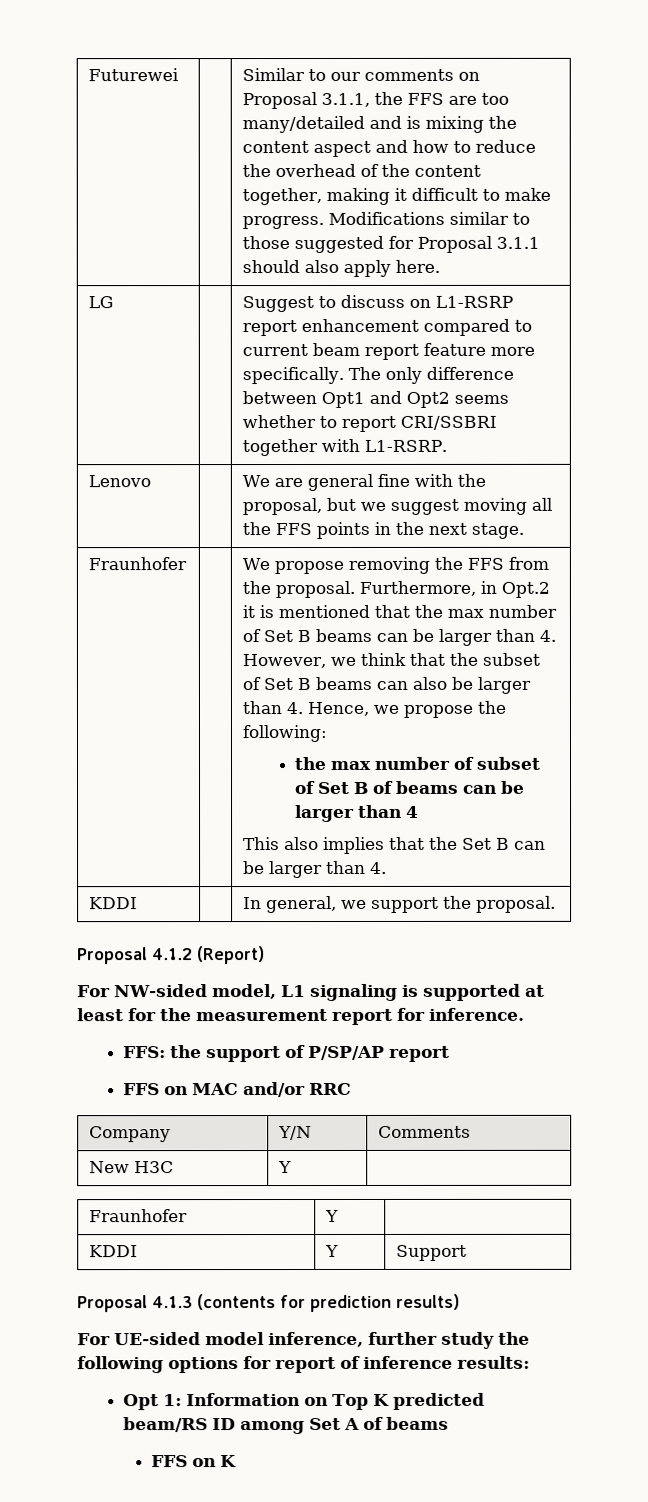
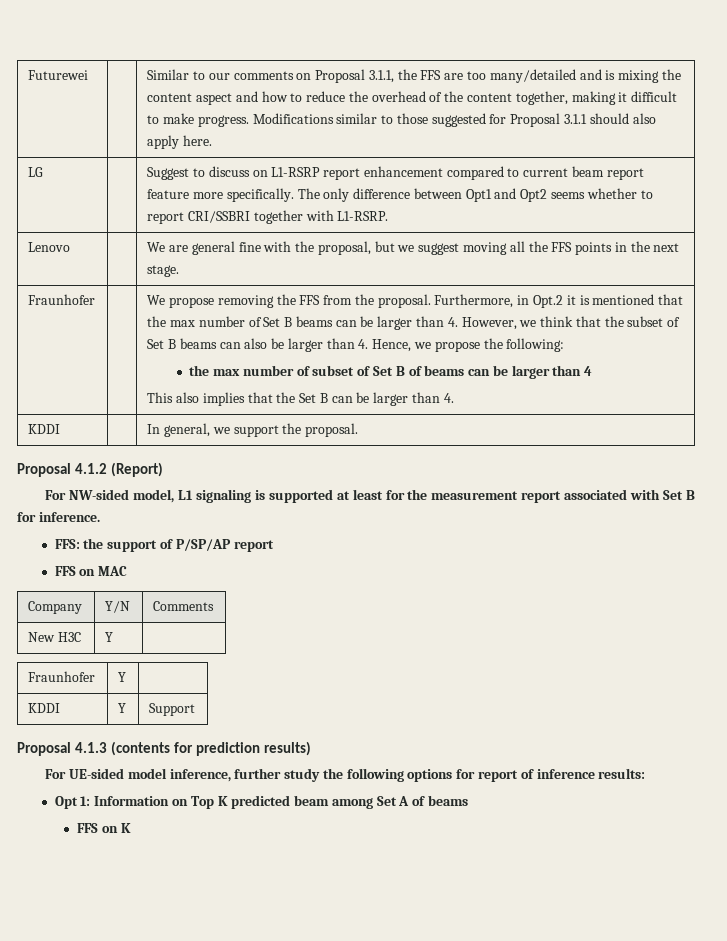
- For NW-sided model, L1 signaling is supported at least for the measurement report for inference.
+ For NW-sided model, L1 signaling is supported at least for the measurement report associated with Set B for inference.
- FFS on MAC and/or RRC
+ FFS on MAC
- Opt 1: Information on Top K predicted beam/RS ID among Set A of beams
+ Opt 1: Information on Top K predicted beam among Set A of beams

